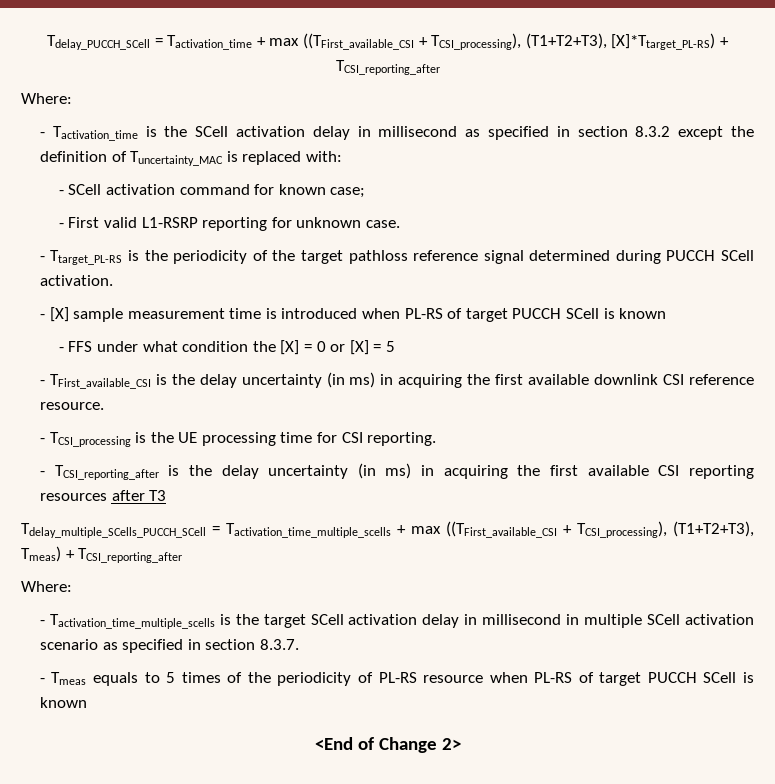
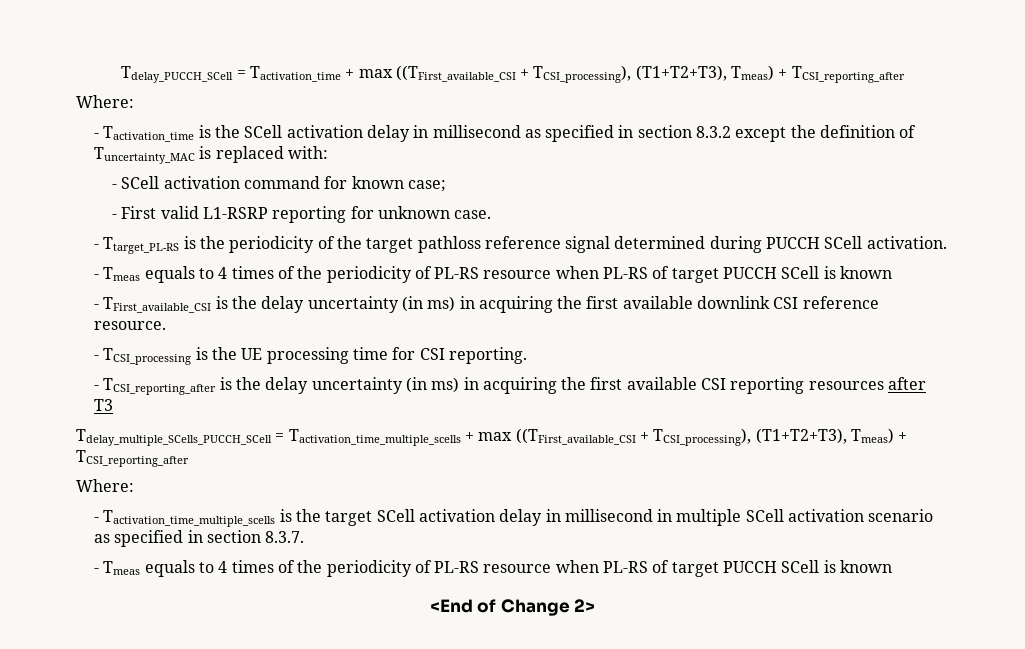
- Tdelay_PUCCH_SCell = Tactivation_time + max ((TFirst_available_CSI + TCSI_processing), (T1+T2+T3), [X]*Ttarget_PL-RS) + TCSI_reporting_after
+ Tdelay_PUCCH_SCell = Tactivation_time + max ((TFirst_available_CSI + TCSI_processing), (T1+T2+T3), Tmeas) + TCSI_reporting_after
  - Ttarget_PL-RS is the periodicity of the target pathloss reference signal determined during PUCCH SCell activation.
- - [X] sample measurement time is introduced when PL-RS of target PUCCH SCell is known
- - FFS under what condition the [X] = 0 or [X] = 5
+ - Tmeas equals to 4 times of the periodicity of PL-RS resource when PL-RS of target PUCCH SCell is known
  - Tactivation_time_multiple_scells is the target SCell activation delay in millisecond in multiple SCell activation scenario as specified in section 8.3.7.
- - Tmeas equals to 5 times of the periodicity of PL-RS resource when PL-RS of target PUCCH SCell is known
+ - Tmeas equals to 4 times of the periodicity of PL-RS resource when PL-RS of target PUCCH SCell is known

